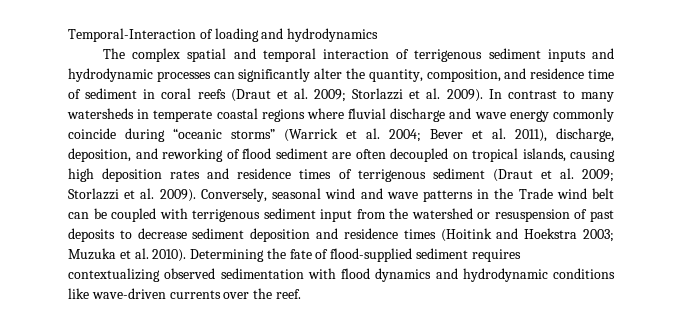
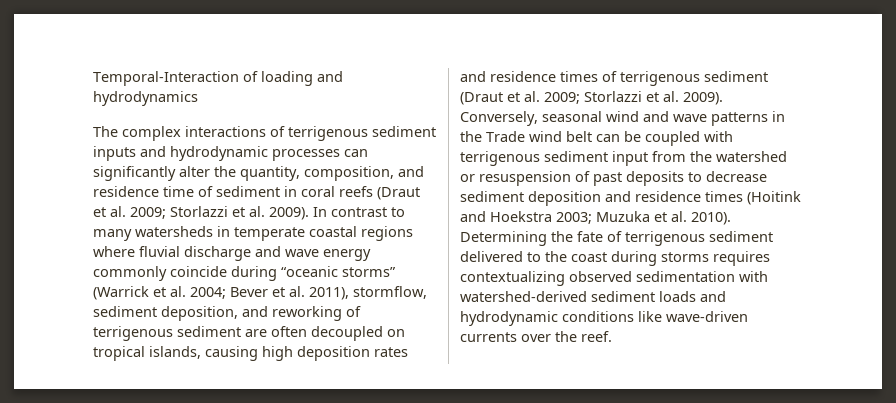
- The complex spatial and temporal interaction of terrigenous sediment inputs and hydrodynamic processes can significantly alter the quantity, composition, and residence time of sediment in coral reefs (Draut et al. 2009; Storlazzi et al. 2009).
+ The complex interactions of terrigenous sediment inputs and hydrodynamic processes can significantly alter the quantity, composition, and residence time of sediment in coral reefs (Draut et al. 2009; Storlazzi et al. 2009).
- In contrast to many watersheds in temperate coastal regions where fluvial discharge and wave energy commonly coincide during “oceanic storms” (Warrick et al. 2004; Bever et al. 2011), discharge, deposition, and reworking of flood sediment are often decoupled on tropical islands, causing high deposition rates and residence times of terrigenous sediment (Draut et al. 2009; Storlazzi et al. 2009).
+ In contrast to many watersheds in temperate coastal regions where fluvial discharge and wave energy commonly coincide during “oceanic storms” (Warrick et al. 2004; Bever et al. 2011), stormflow, sediment deposition, and reworking of terrigenous sediment are often decoupled on tropical islands, causing high deposition rates and residence times of terrigenous sediment (Draut et al. 2009; Storlazzi et al. 2009).
- Determining the fate of flood-supplied sediment requires contextualizing observed sedimentation with flood dynamics and hydrodynamic conditions like wave-driven currents over the reef.
+ Determining the fate of terrigenous sediment delivered to the coast during storms requires contextualizing observed sedimentation with watershed-derived sediment loads and hydrodynamic conditions like wave-driven currents over the reef.

